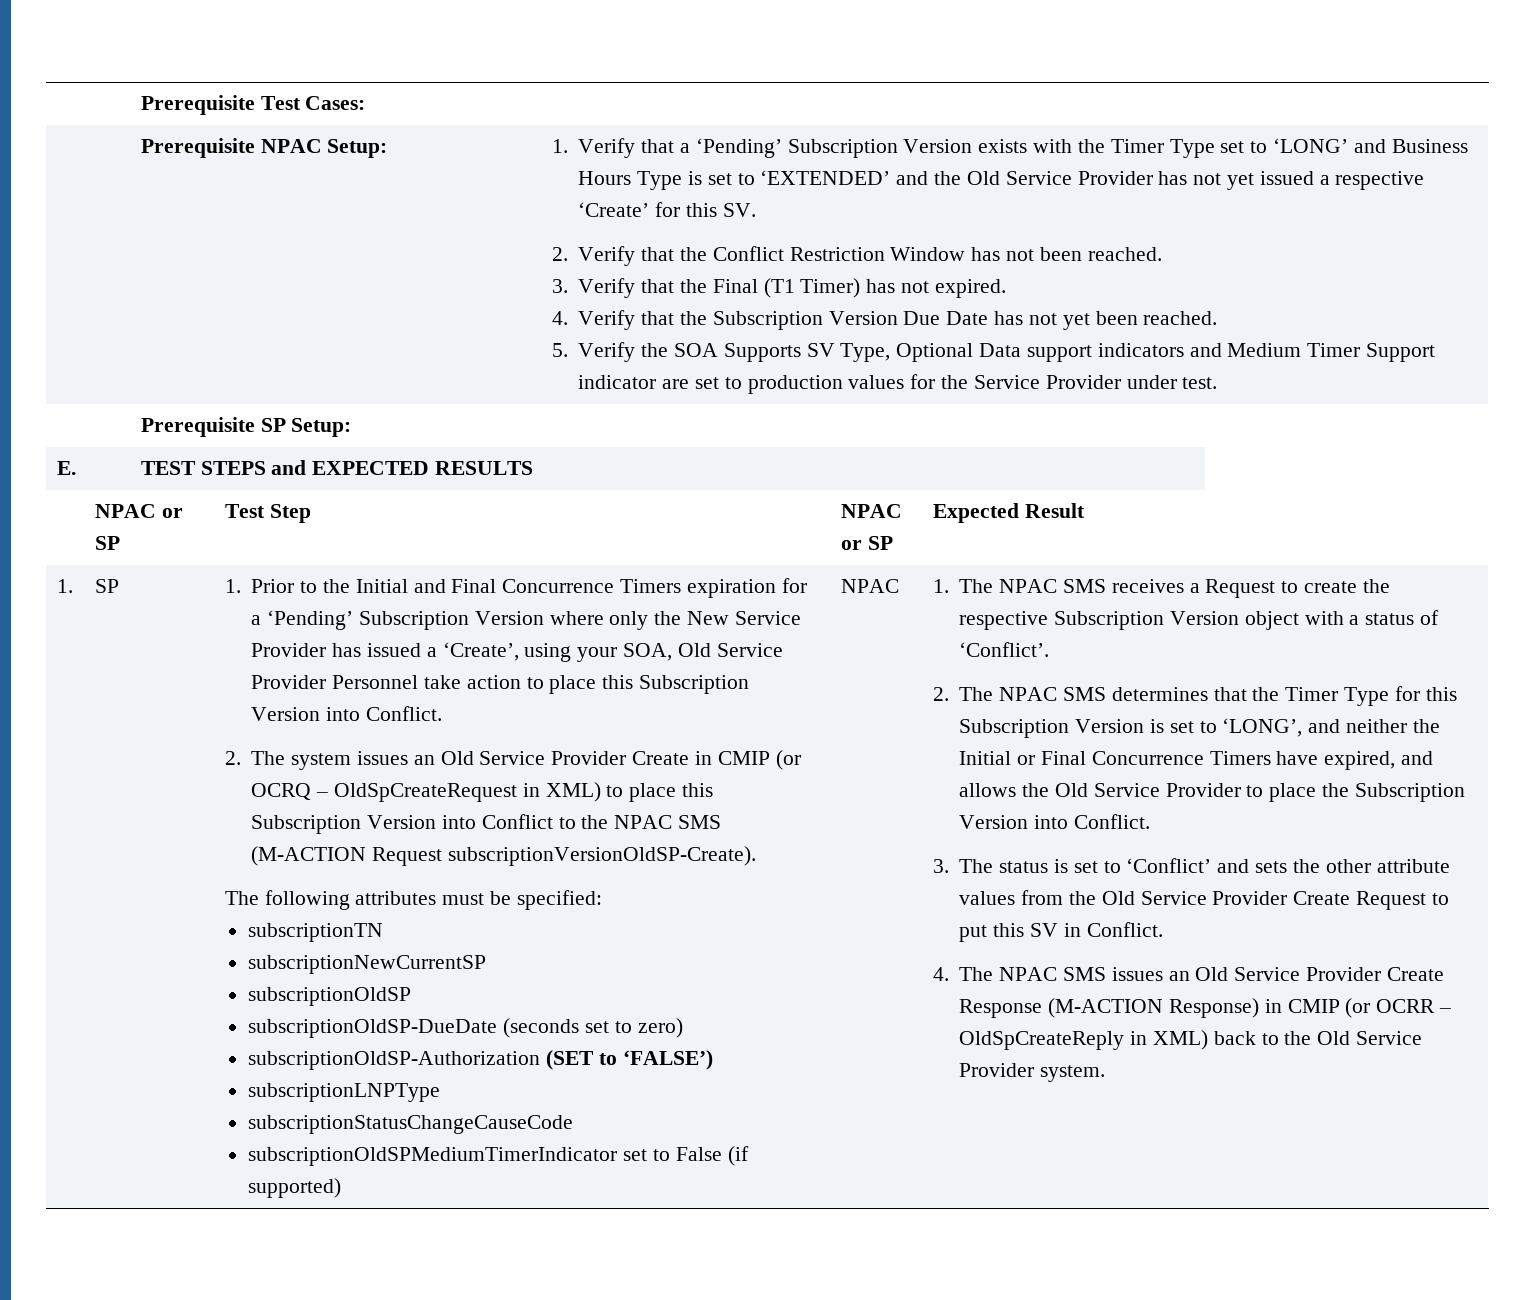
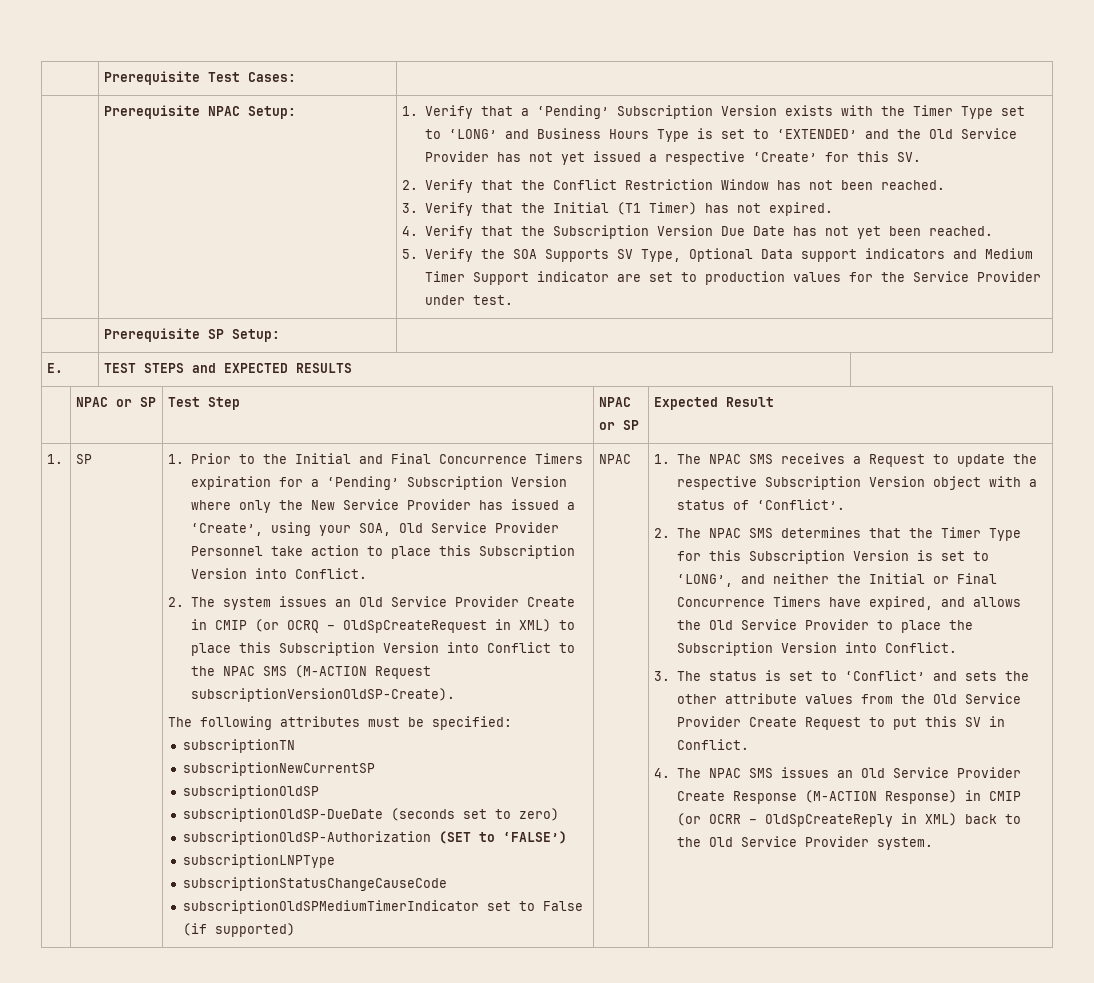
- 3. Verify that the Final (T1 Timer) has not expired.
+ 3. Verify that the Initial (T1 Timer) has not expired.
- 1. The NPAC SMS receives a Request to create the respective Subscription Version object with a status of ‘Conflict’.
+ 1. The NPAC SMS receives a Request to update the respective Subscription Version object with a status of ‘Conflict’.

